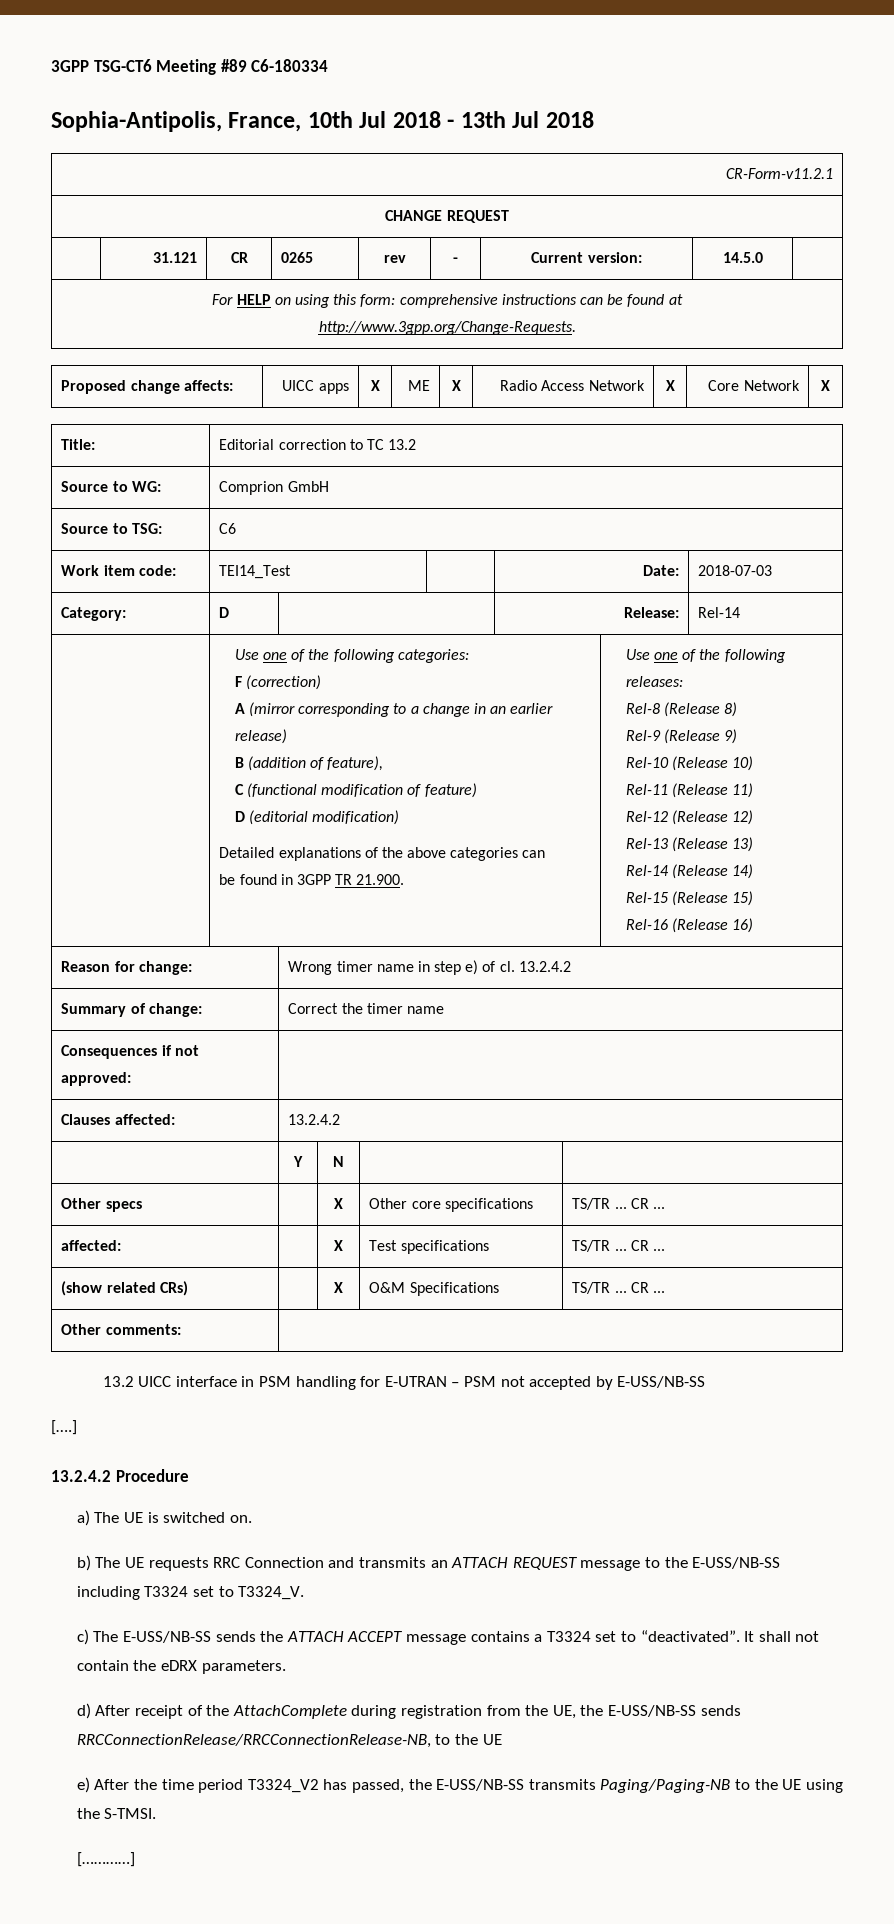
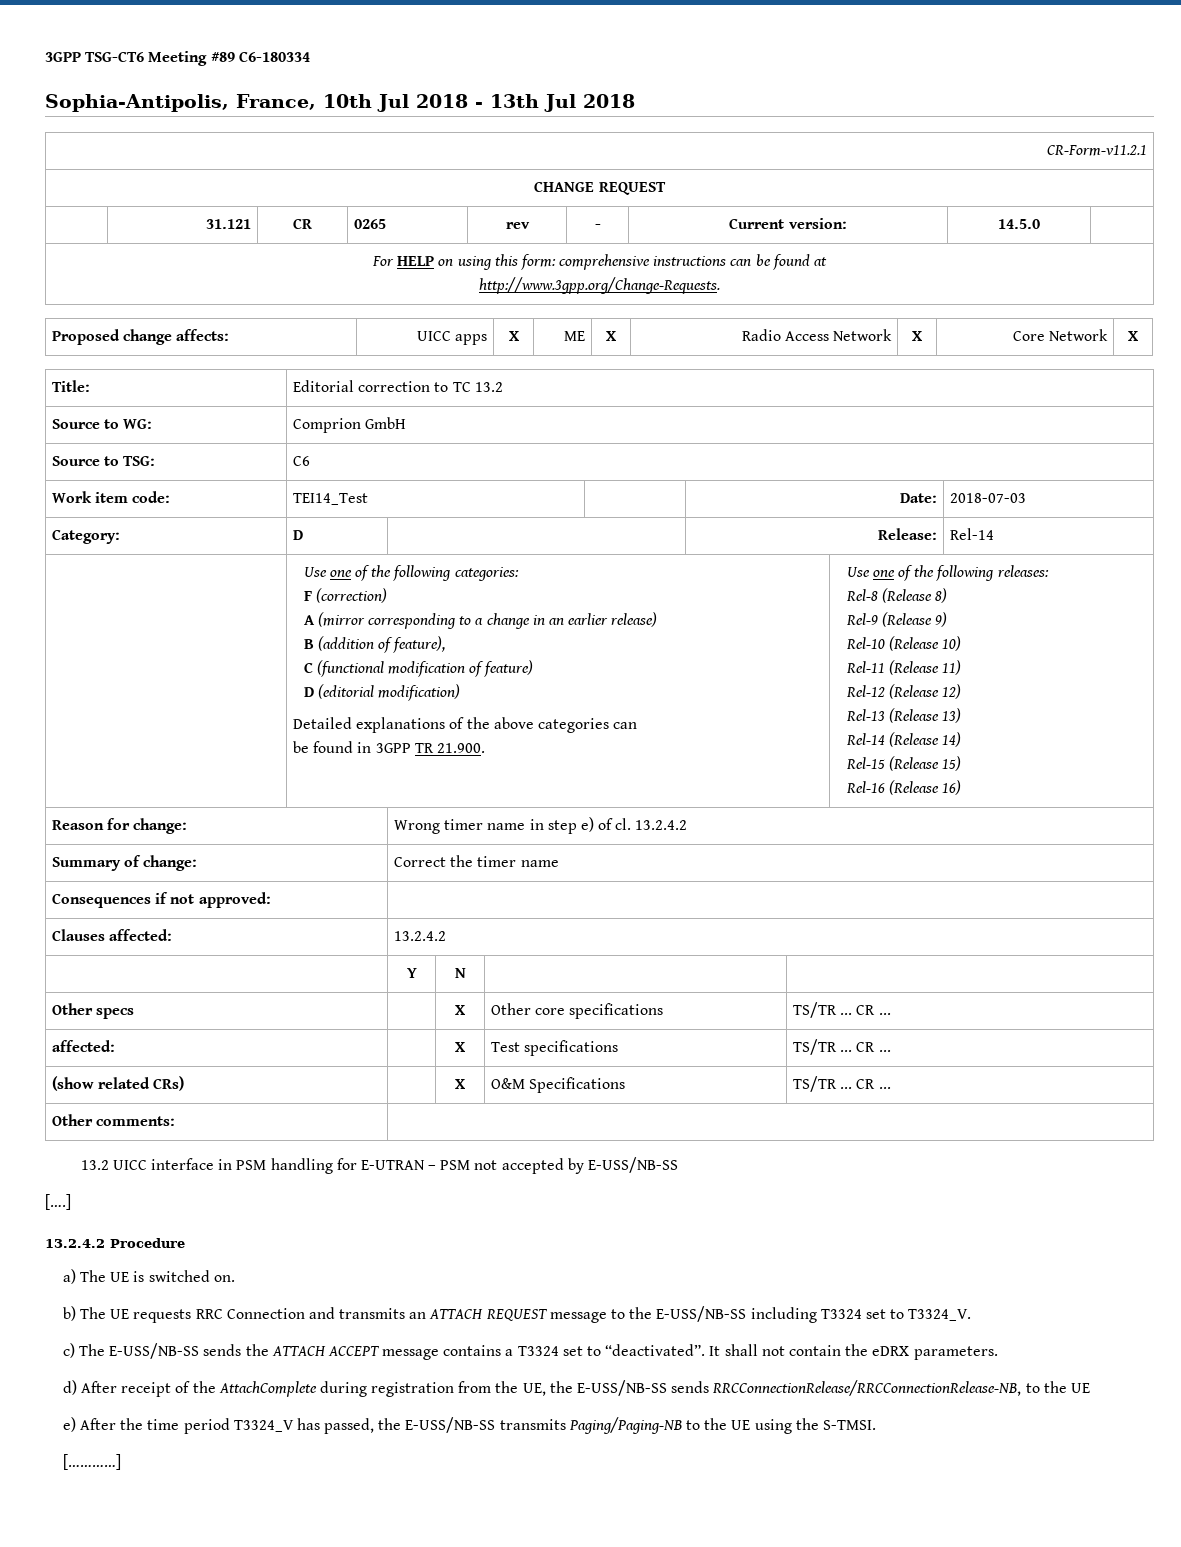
- e) After the time period T3324_V2 has passed, the E-USS/NB-SS transmits Paging/Paging-NB to the UE using the S-TMSI.
+ e) After the time period T3324_V has passed, the E-USS/NB-SS transmits Paging/Paging-NB to the UE using the S-TMSI.

